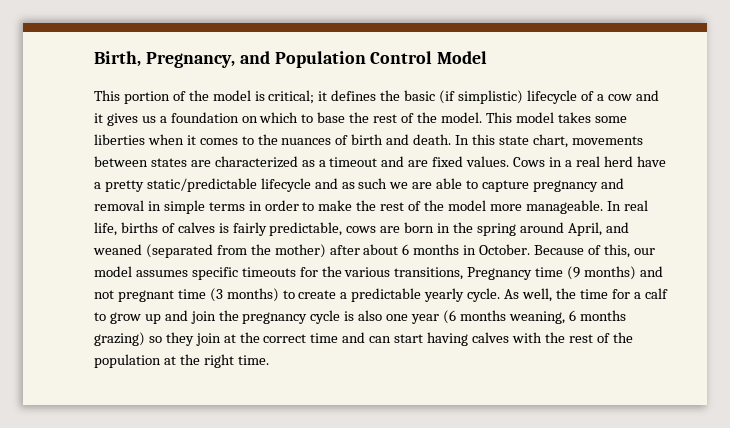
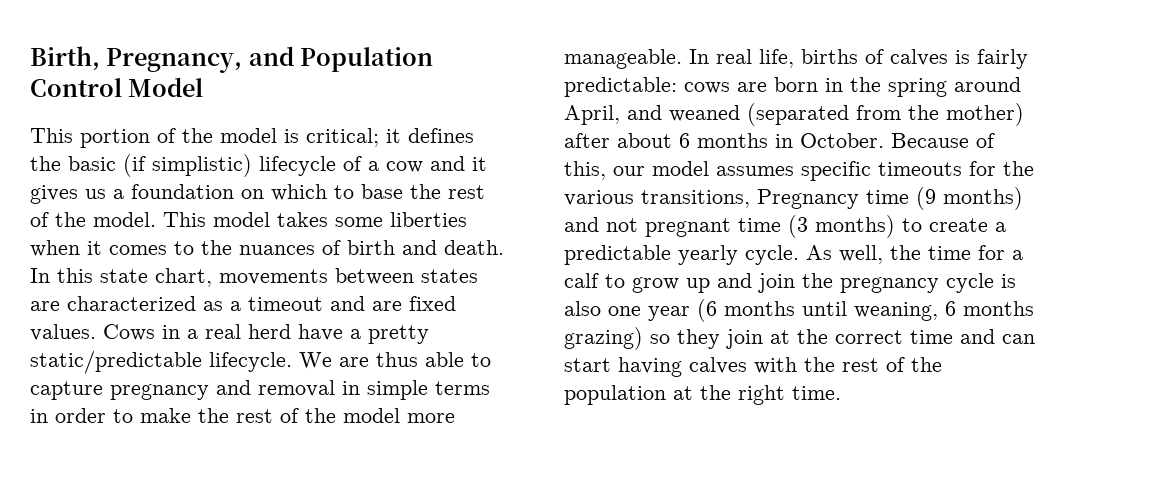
- Cows in a real herd have a pretty static/predictable lifecycle and as such we are able to capture pregnancy and removal in simple terms in order to make the rest of the model more manageable.
+ Cows in a real herd have a pretty static/predictable lifecycle. We are thus able to capture pregnancy and removal in simple terms in order to make the rest of the model more manageable.
- In real life, births of calves is fairly predictable, cows are born in the spring around April, and weaned (separated from the mother) after about 6 months in October.
+ In real life, births of calves is fairly predictable: cows are born in the spring around April, and weaned (separated from the mother) after about 6 months in October.
- As well, the time for a calf to grow up and join the pregnancy cycle is also one year (6 months weaning, 6 months grazing) so they join at the correct time and can start having calves with the rest of the population at the right time.
+ As well, the time for a calf to grow up and join the pregnancy cycle is also one year (6 months until weaning, 6 months grazing) so they join at the correct time and can start having calves with the rest of the population at the right time.

